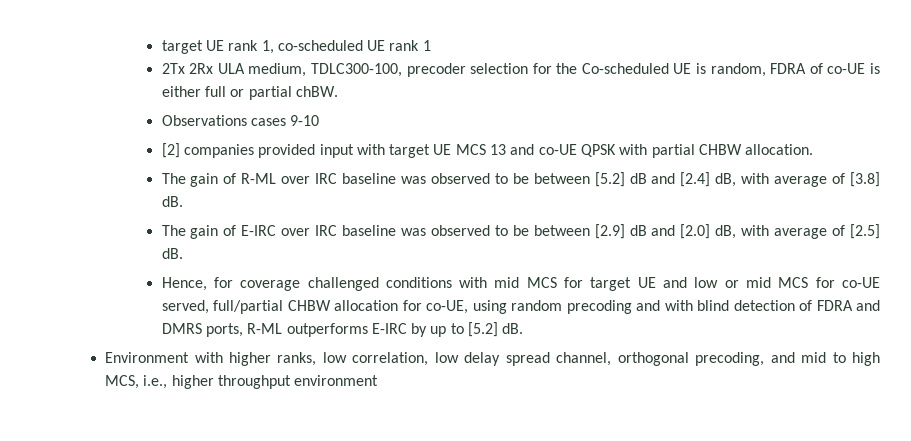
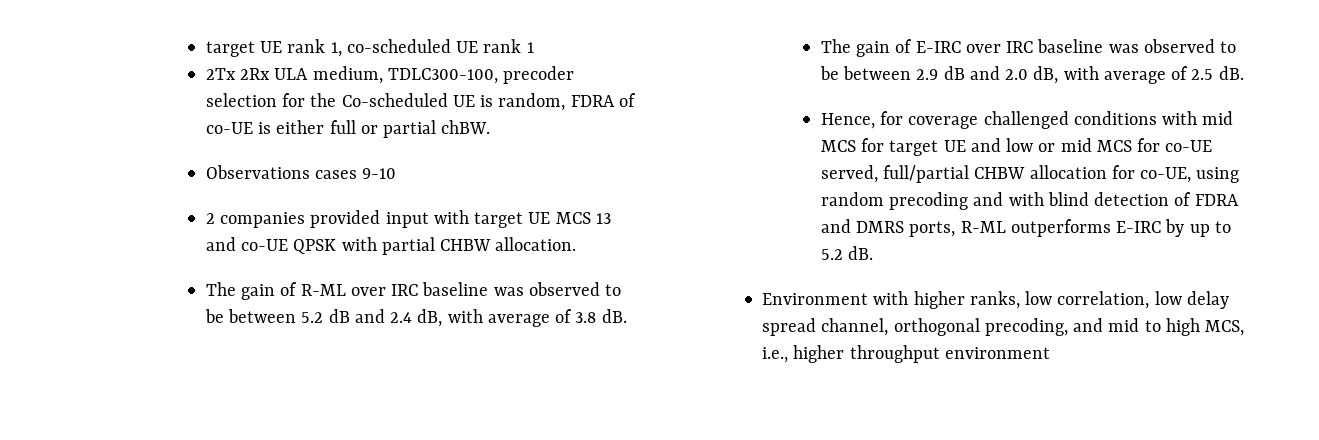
- [2] companies provided input with target UE MCS 13 and co-UE QPSK with partial CHBW allocation.
+ 2 companies provided input with target UE MCS 13 and co-UE QPSK with partial CHBW allocation.
- The gain of R-ML over IRC baseline was observed to be between [5.2] dB and [2.4] dB, with average of [3.8] dB.
+ The gain of R-ML over IRC baseline was observed to be between 5.2 dB and 2.4 dB, with average of 3.8 dB.
- The gain of E-IRC over IRC baseline was observed to be between [2.9] dB and [2.0] dB, with average of [2.5] dB.
+ The gain of E-IRC over IRC baseline was observed to be between 2.9 dB and 2.0 dB, with average of 2.5 dB.
- Hence, for coverage challenged conditions with mid MCS for target UE and low or mid MCS for co-UE served, full/partial CHBW allocation for co-UE, using random precoding and with blind detection of FDRA and DMRS ports, R-ML outperforms E-IRC by up to [5.2] dB.
+ Hence, for coverage challenged conditions with mid MCS for target UE and low or mid MCS for co-UE served, full/partial CHBW allocation for co-UE, using random precoding and with blind detection of FDRA and DMRS ports, R-ML outperforms E-IRC by up to 5.2 dB.

